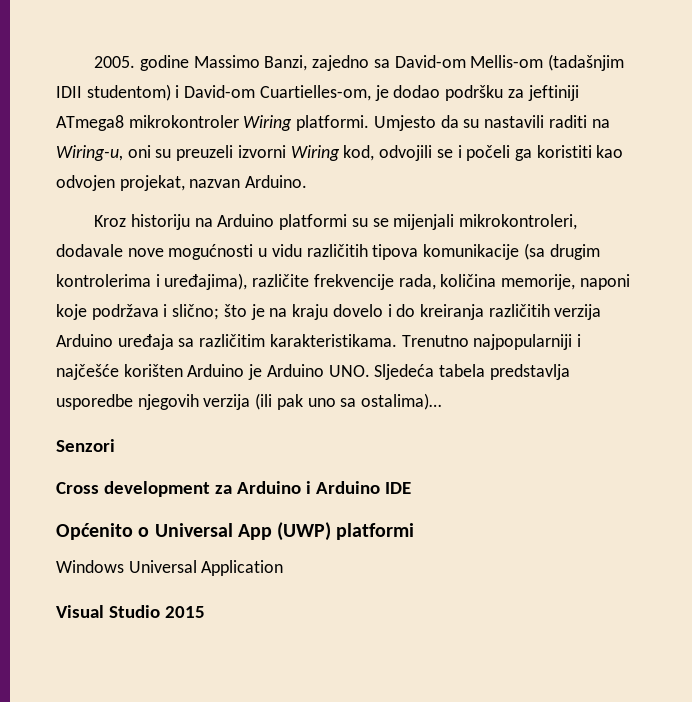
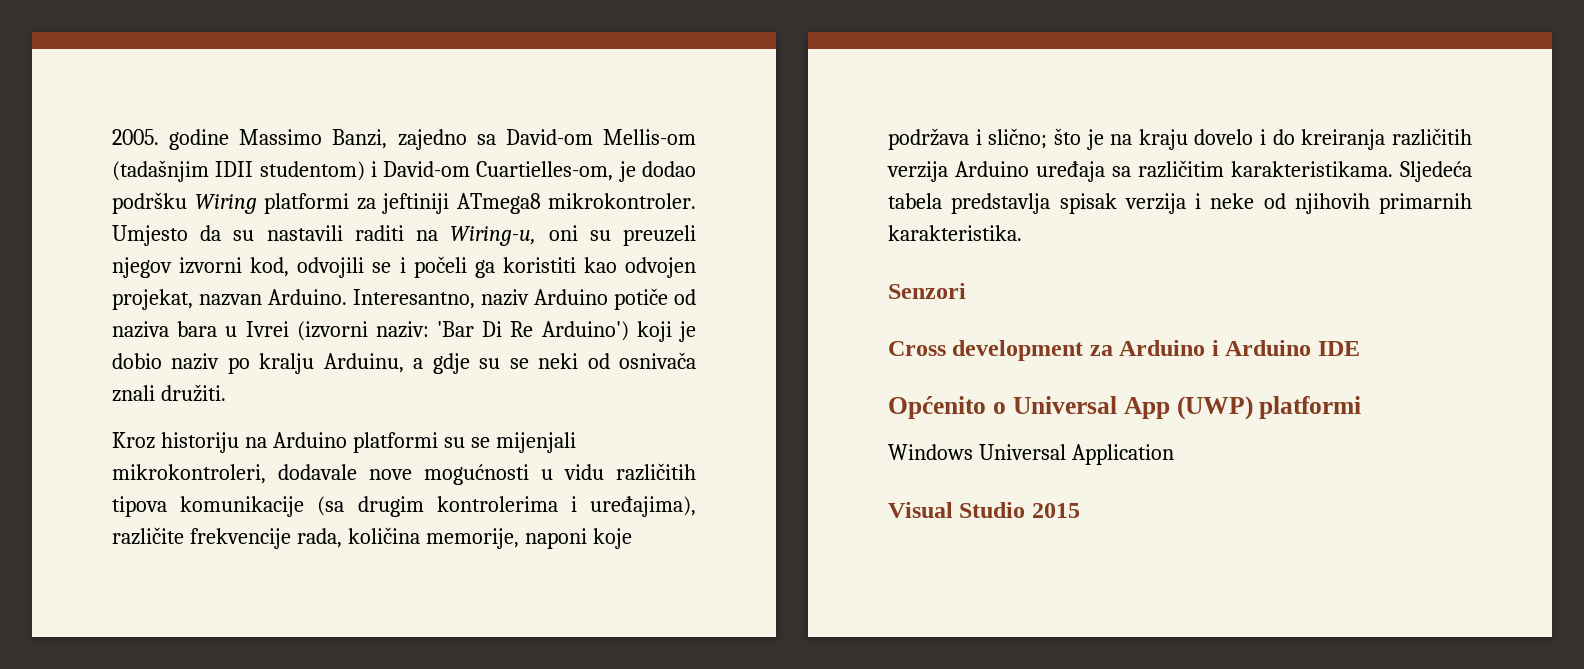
- 2005. godine Massimo Banzi, zajedno sa David-om Mellis-om (tadašnjim IDII studentom) i David-om Cuartielles-om, je dodao podršku za jeftiniji ATmega8 mikrokontroler Wiring platformi.
+ 2005. godine Massimo Banzi, zajedno sa David-om Mellis-om (tadašnjim IDII studentom) i David-om Cuartielles-om, je dodao podršku Wiring platformi za jeftiniji ATmega8 mikrokontroler.
- Umjesto da su nastavili raditi na Wiring-u, oni su preuzeli izvorni Wiring kod, odvojili se i počeli ga koristiti kao odvojen projekat, nazvan Arduino.
+ Umjesto da su nastavili raditi na Wiring-u, oni su preuzeli njegov izvorni kod, odvojili se i počeli ga koristiti kao odvojen projekat, nazvan Arduino. Interesantno, naziv Arduino potiče od naziva bara u Ivrei (izvorni naziv: 'Bar Di Re Arduino') koji je dobio naziv po kralju Arduinu, a gdje su se neki od osnivača znali družiti.
- Trenutno najpopularniji i najčešće korišten Arduino je Arduino UNO. Sljedeća tabela predstavlja usporedbe njegovih verzija (ili pak uno sa ostalima)…
+ Sljedeća tabela predstavlja spisak verzija i neke od njihovih primarnih karakteristika.

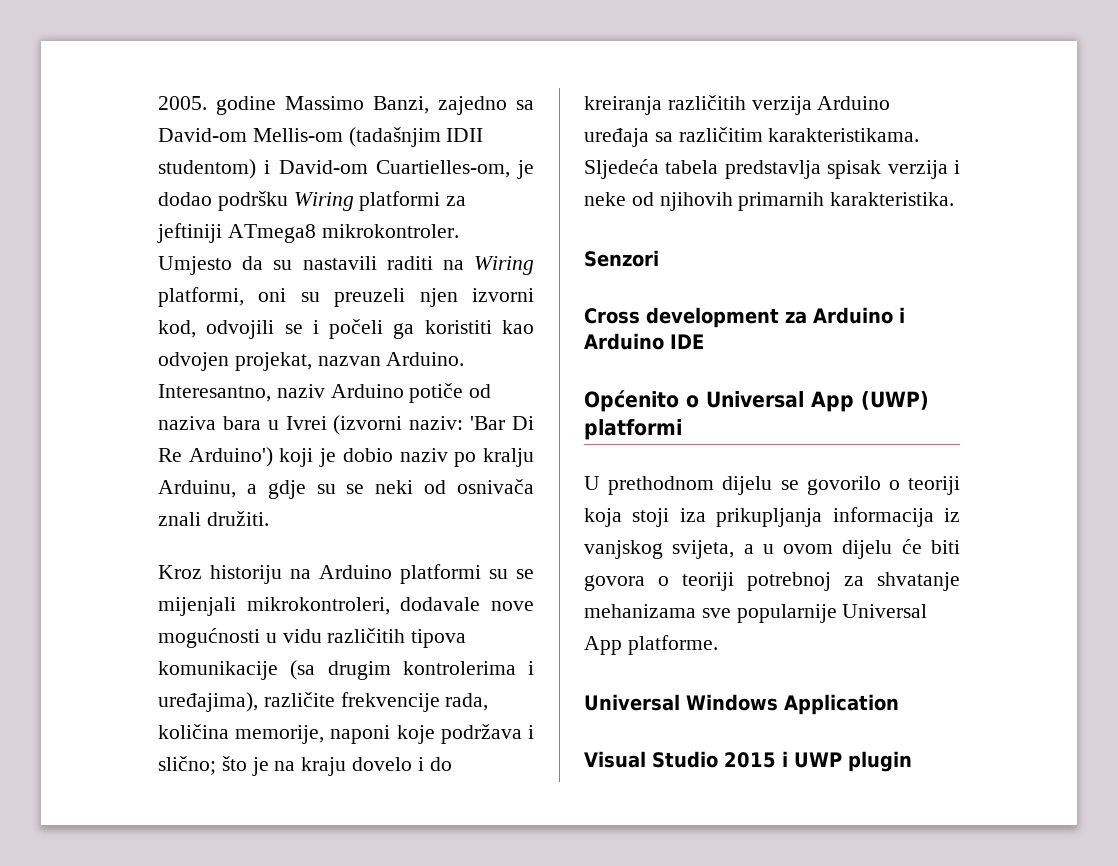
- Umjesto da su nastavili raditi na Wiring-u, oni su preuzeli njegov izvorni kod, odvojili se i počeli ga koristiti kao odvojen projekat, nazvan Arduino.
+ Umjesto da su nastavili raditi na Wiring platformi, oni su preuzeli njen izvorni kod, odvojili se i počeli ga koristiti kao odvojen projekat, nazvan Arduino.
- Windows Universal Application
+ U prethodnom dijelu se govorilo o teoriji koja stoji iza prikupljanja informacija iz vanjskog svijeta, a u ovom dijelu će biti govora o teoriji potrebnoj za shvatanje mehanizama sve popularnije Universal App platforme.
+ Universal Windows Application
- Visual Studio 2015
+ Visual Studio 2015 i UWP plugin

